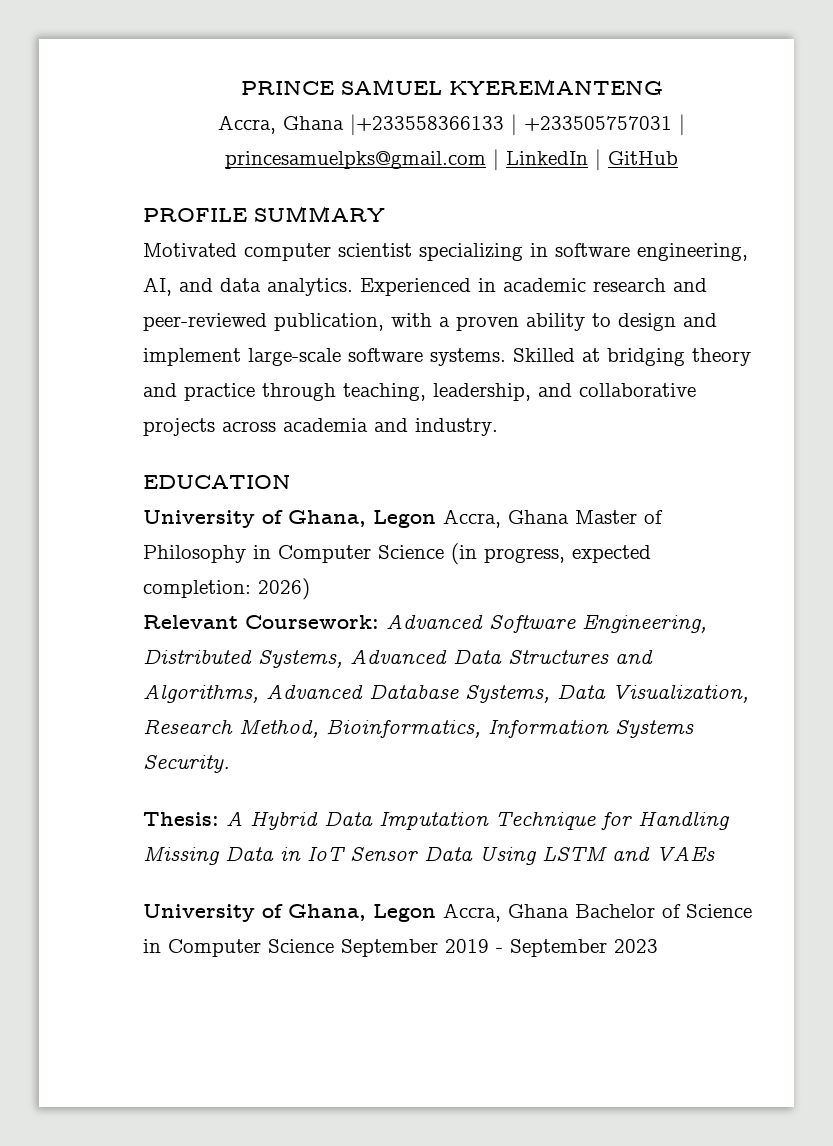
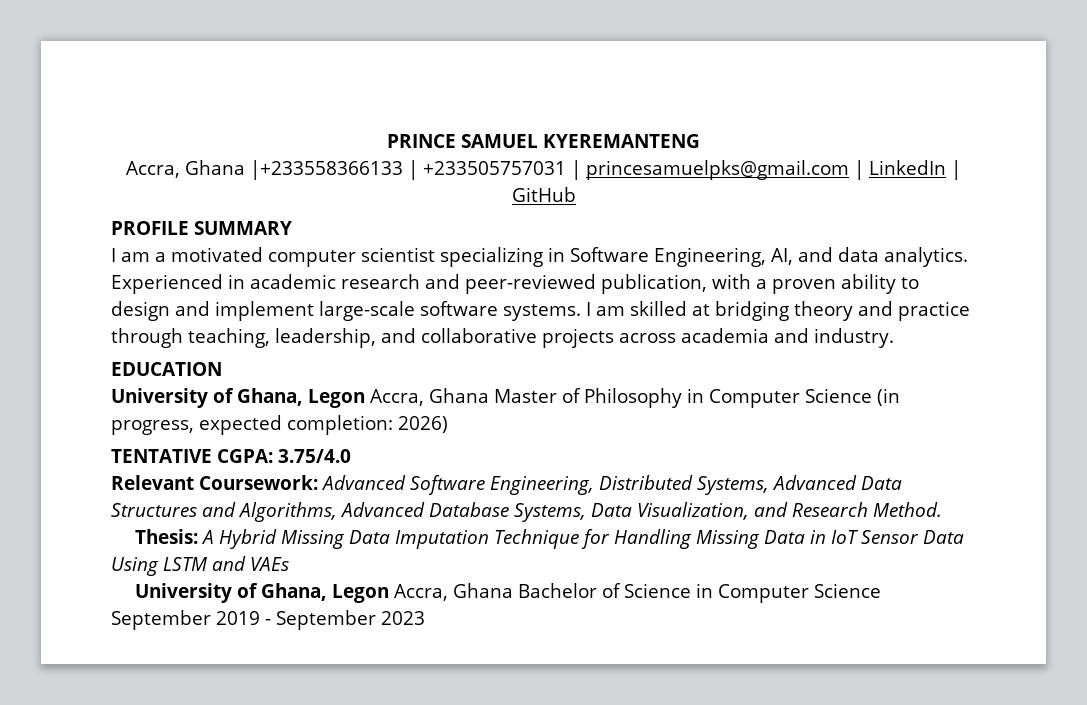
- Motivated computer scientist specializing in software engineering, AI, and data analytics.
+ I am a motivated computer scientist specializing in Software Engineering, AI, and data analytics.
- Skilled at bridging theory and practice through teaching, leadership, and collaborative projects across academia and industry.
+ I am skilled at bridging theory and practice through teaching, leadership, and collaborative projects across academia and industry.
+ TENTATIVE CGPA: 3.75/4.0
- Relevant Coursework: Advanced Software Engineering, Distributed Systems, Advanced Data Structures and Algorithms, Advanced Database Systems, Data Visualization, Research Method, Bioinformatics, Information Systems Security.
+ Relevant Coursework: Advanced Software Engineering, Distributed Systems, Advanced Data Structures and Algorithms, Advanced Database Systems, Data Visualization, and Research Method.
- Thesis: A Hybrid Data Imputation Technique for Handling Missing Data in IoT Sensor Data Using LSTM and VAEs
+ Thesis: A Hybrid Missing Data Imputation Technique for Handling Missing Data in IoT Sensor Data Using LSTM and VAEs

